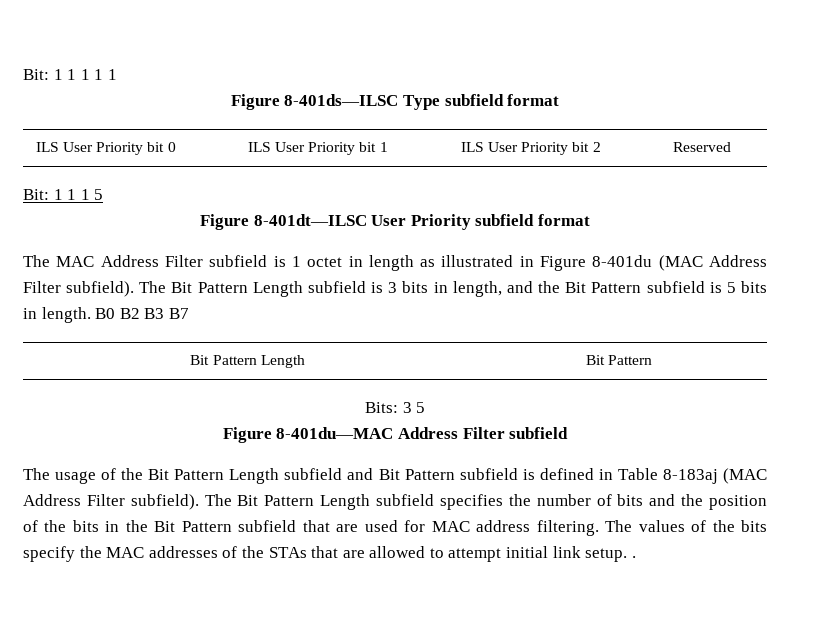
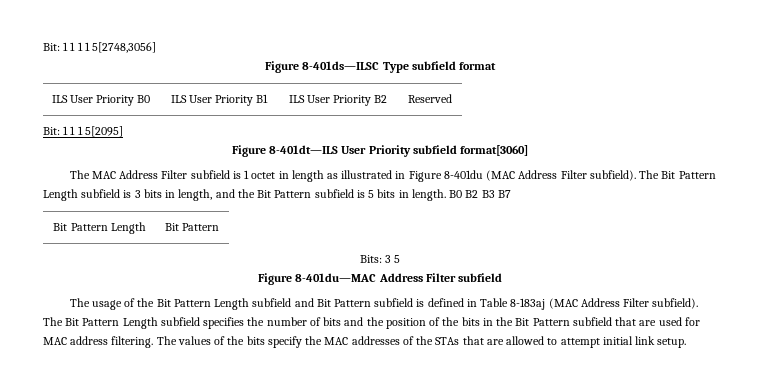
- Bit: 1 1 1 1 1
+ Bit: 1 1 1 1 5[2748,3056]
- ILS User Priority bit 0 | ILS User Priority bit 1 | ILS User Priority bit 2 | Reserved
+ ILS User Priority B0 | ILS User Priority B1 | ILS User Priority B2 | Reserved
- Bit: 1 1 1 5
- Figure 8-401dt—ILSC User Priority subfield format
+ Bit: 1 1 1 5[2095]
+ Figure 8-401dt—ILS User Priority subfield format[3060]
- The values of the bits specify the MAC addresses of the STAs that are allowed to attempt initial link setup. .
+ The values of the bits specify the MAC addresses of the STAs that are allowed to attempt initial link setup.

